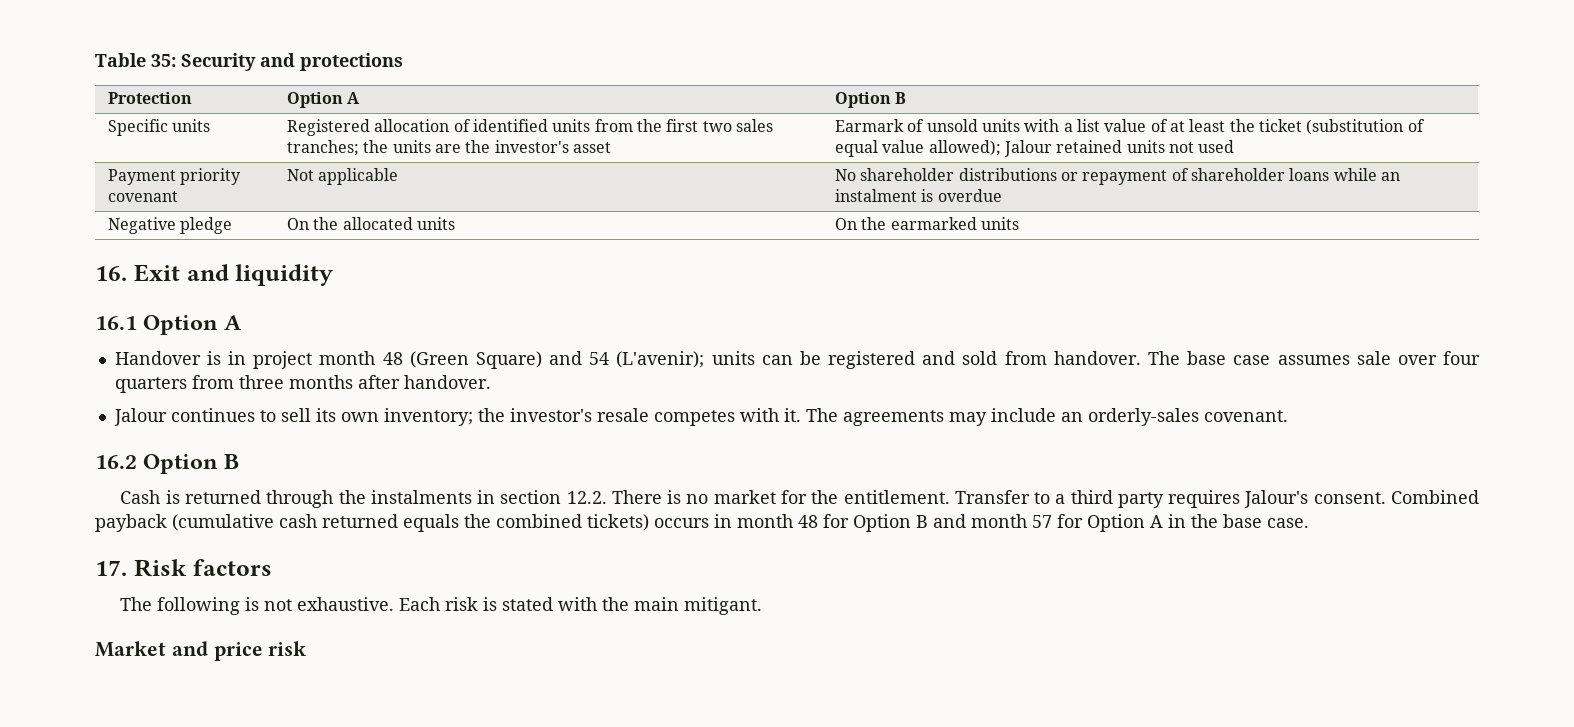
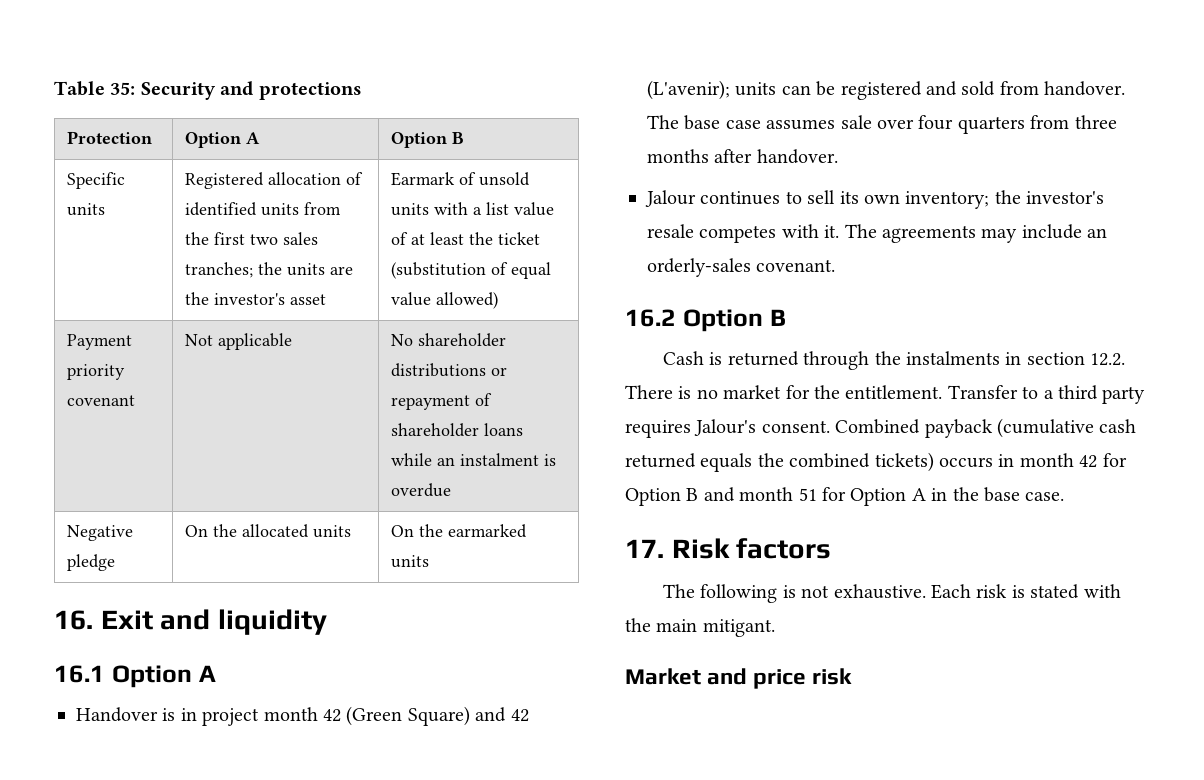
- Earmark of unsold units with a list value of at least the ticket (substitution of equal value allowed); Jalour retained units not used
+ Earmark of unsold units with a list value of at least the ticket (substitution of equal value allowed)
- Handover is in project month 48 (Green Square) and 54 (L'avenir); units can be registered and sold from handover.
+ Handover is in project month 42 (Green Square) and 42 (L'avenir); units can be registered and sold from handover.
- Combined payback (cumulative cash returned equals the combined tickets) occurs in month 48 for Option B and month 57 for Option A in the base case.
+ Combined payback (cumulative cash returned equals the combined tickets) occurs in month 42 for Option B and month 51 for Option A in the base case.

